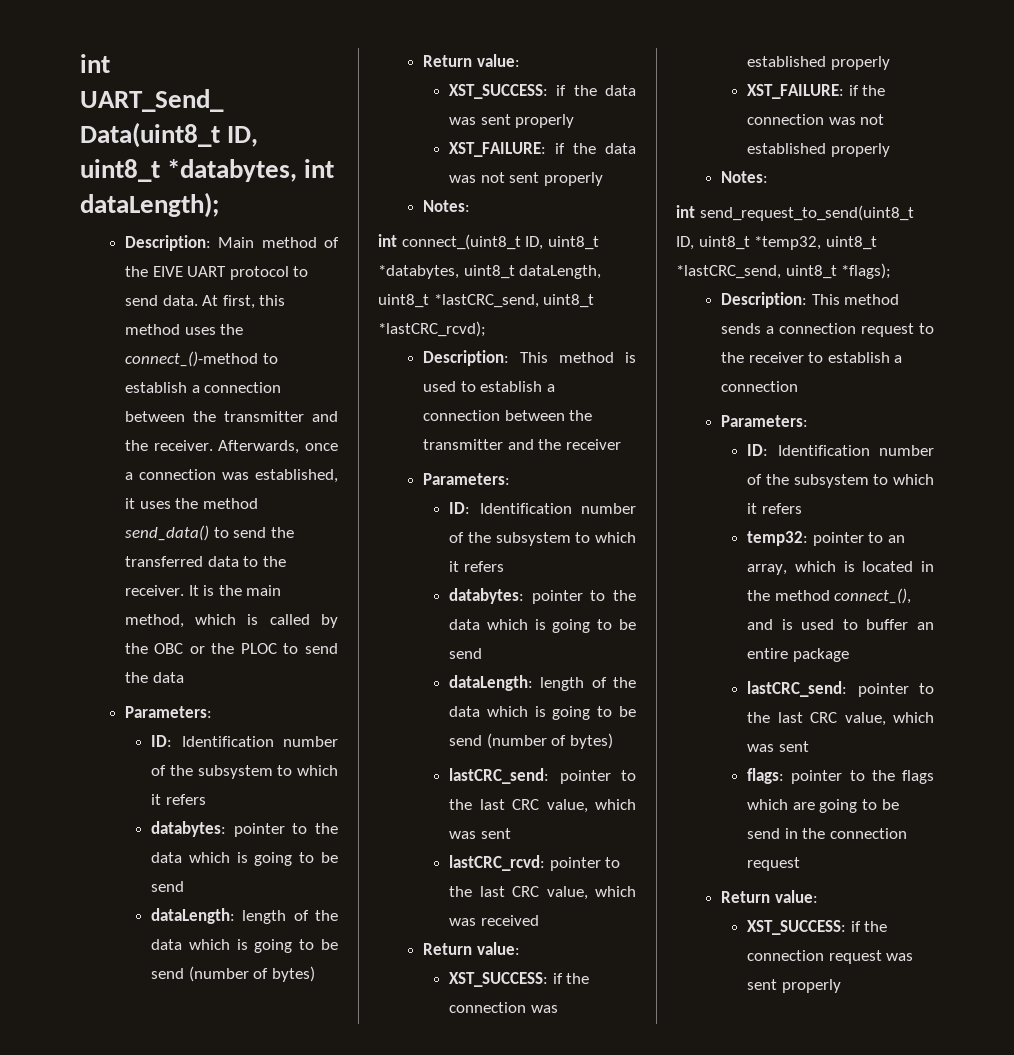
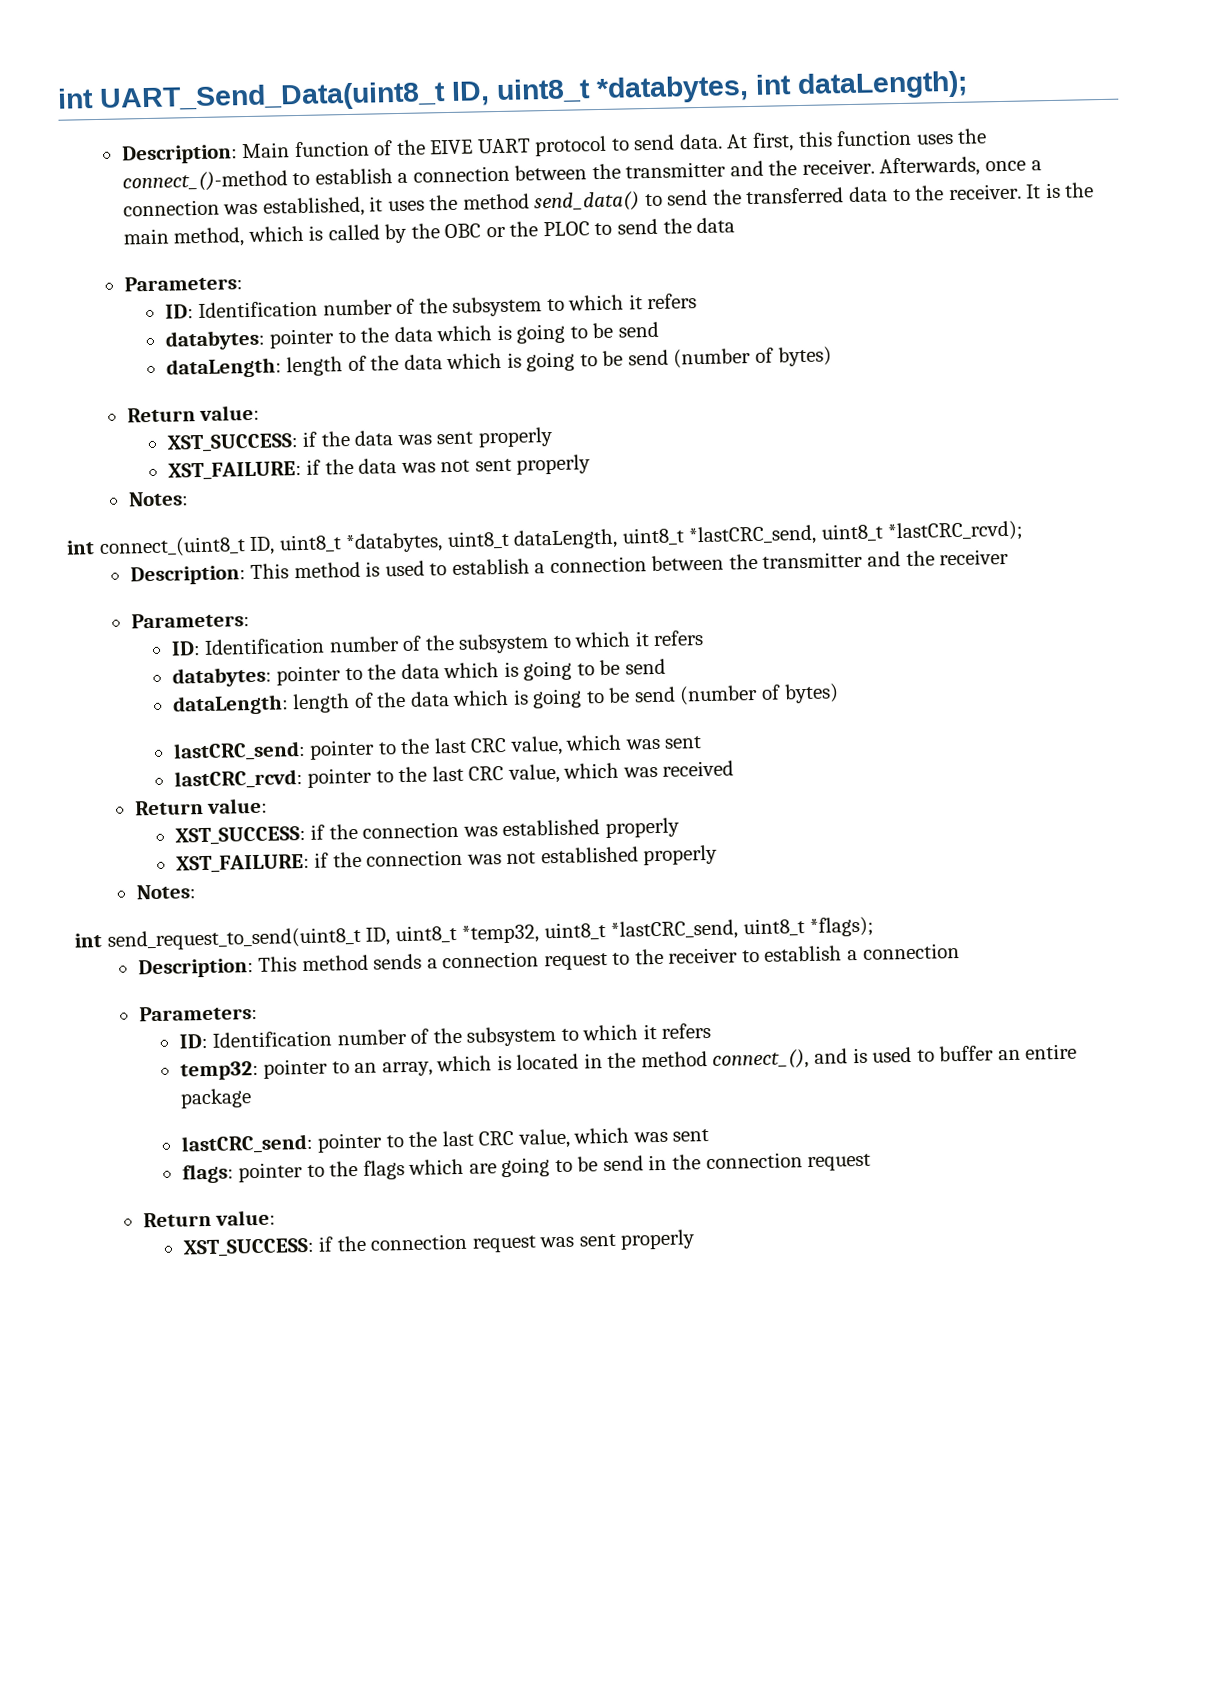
- Description: Main method of the EIVE UART protocol to send data.
+ Description: Main function of the EIVE UART protocol to send data.
- At first, this method uses the connect_()-method to establish a connection between the transmitter and the receiver.
+ At first, this function uses the connect_()-method to establish a connection between the transmitter and the receiver.

